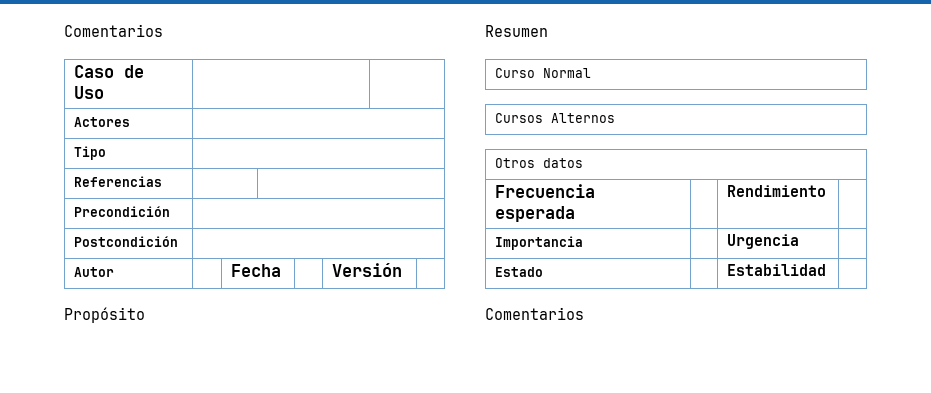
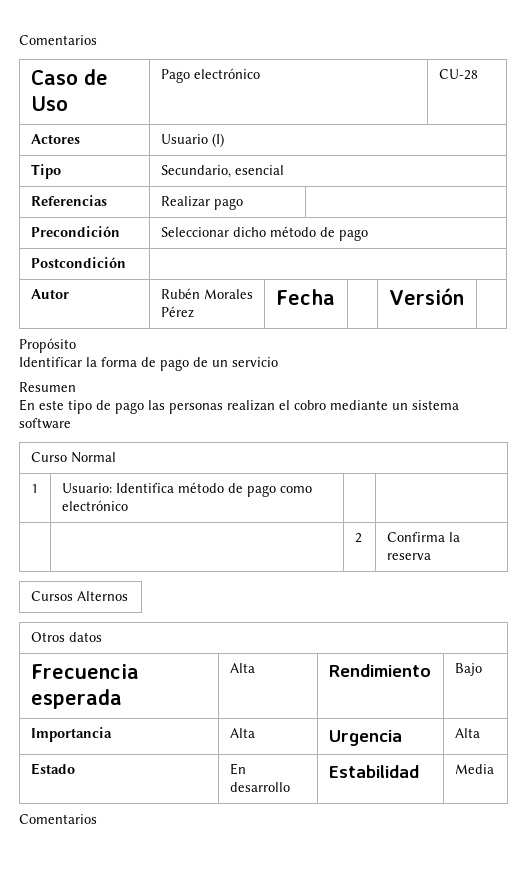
- Caso de Uso | |
+ Caso de Uso | Pago electrónico | CU-28
- Actores |
+ Actores | Usuario (I)
- Tipo |
+ Tipo | Secundario, esencial
- Referencias | |
+ Referencias | Realizar pago |
- Precondición |
+ Precondición | Seleccionar dicho método de pago
- Autor | | Fecha | | Versión |
+ Autor | Rubén Morales Pérez | Fecha | | Versión |
+ Identificar la forma de pago de un servicio
  Resumen
+ En este tipo de pago las personas realizan el cobro mediante un sistema software
  Curso Normal
+ 1 | Usuario: Identifica método de pago como electrónico | |
+ | | 2 | Confirma la reserva
- Frecuencia esperada | | Rendimiento |
+ Frecuencia esperada | Alta | Rendimiento | Bajo
- Importancia | | Urgencia |
+ Importancia | Alta | Urgencia | Alta
- Estado | | Estabilidad |
+ Estado | En desarrollo | Estabilidad | Media

